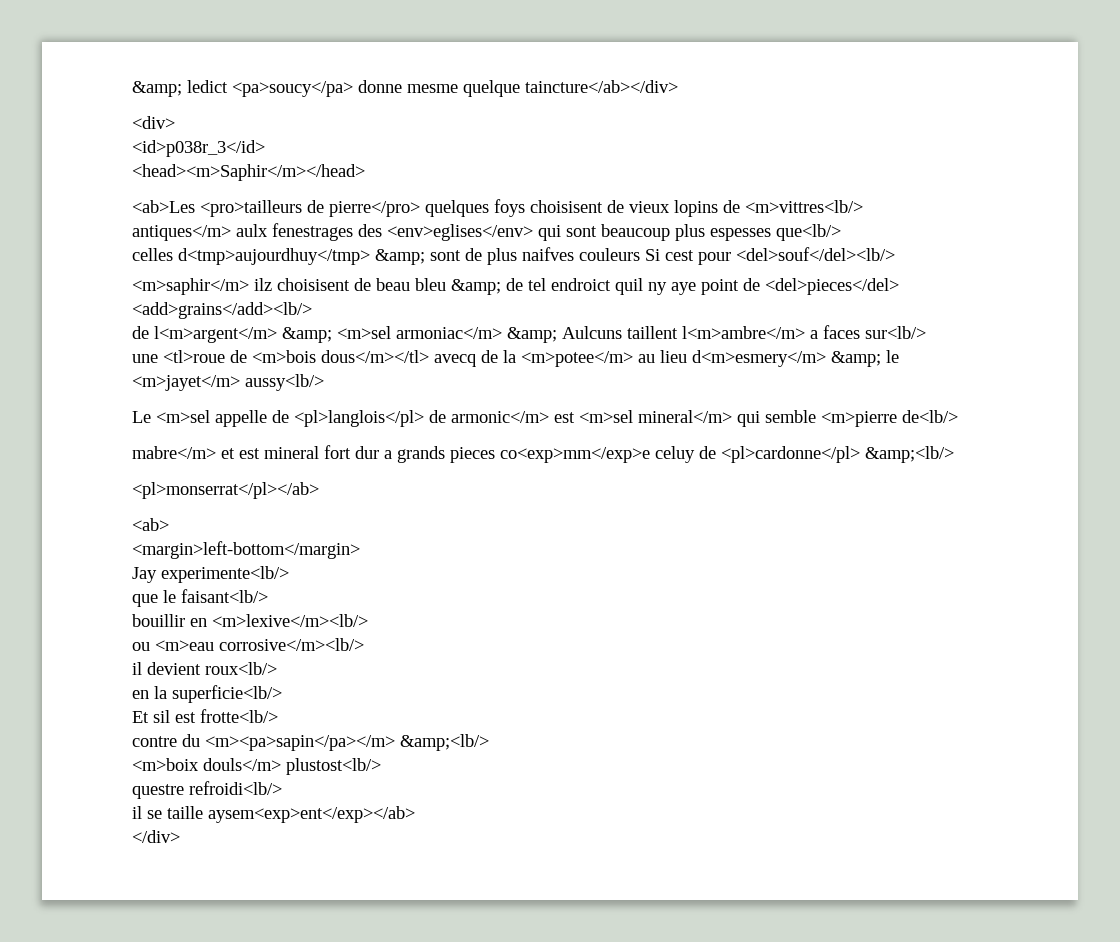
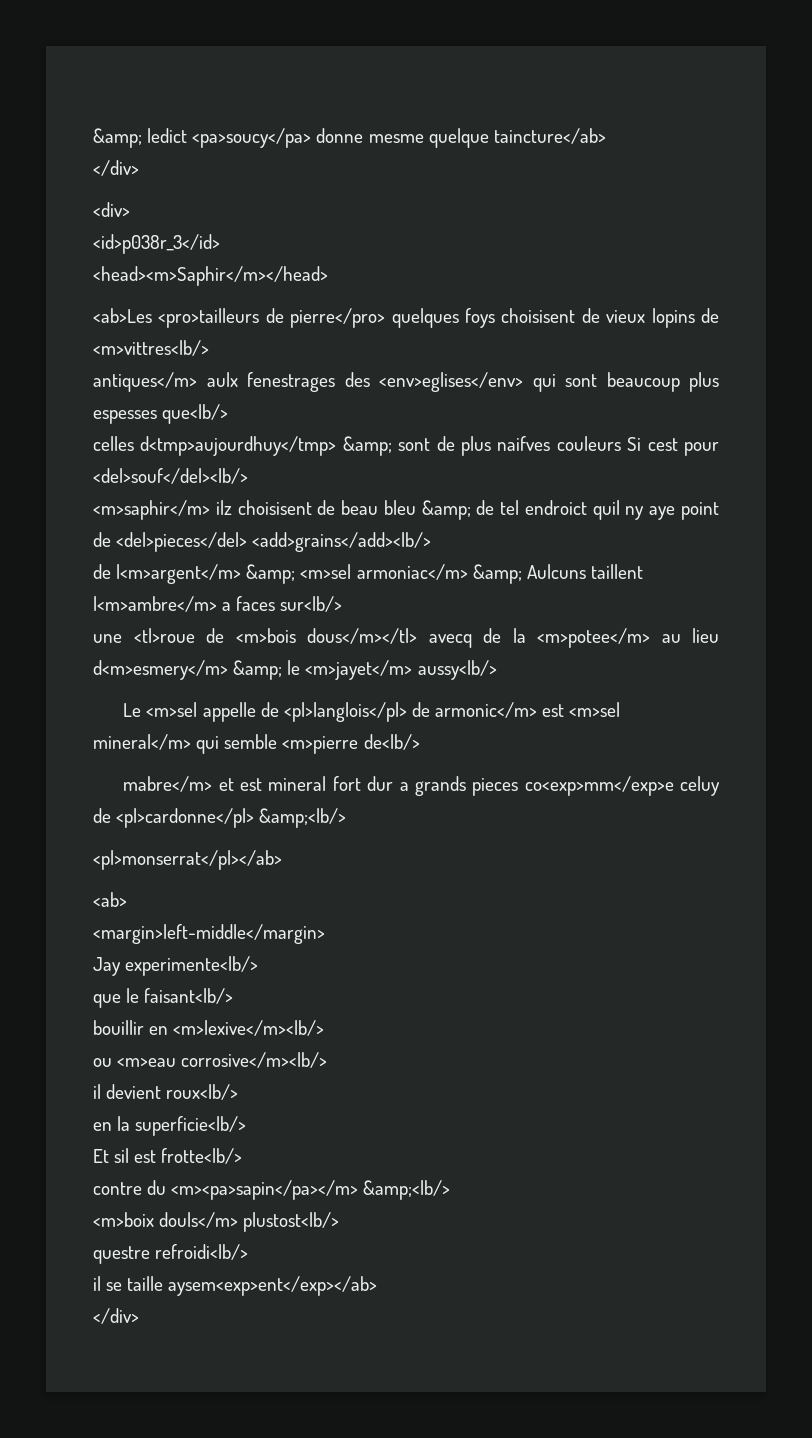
- &amp; ledict <pa>soucy</pa> donne mesme quelque taincture</ab></div>
+ &amp; ledict <pa>soucy</pa> donne mesme quelque taincture</ab>
+ </div>
- <margin>left-bottom</margin>
+ <margin>left-middle</margin>

